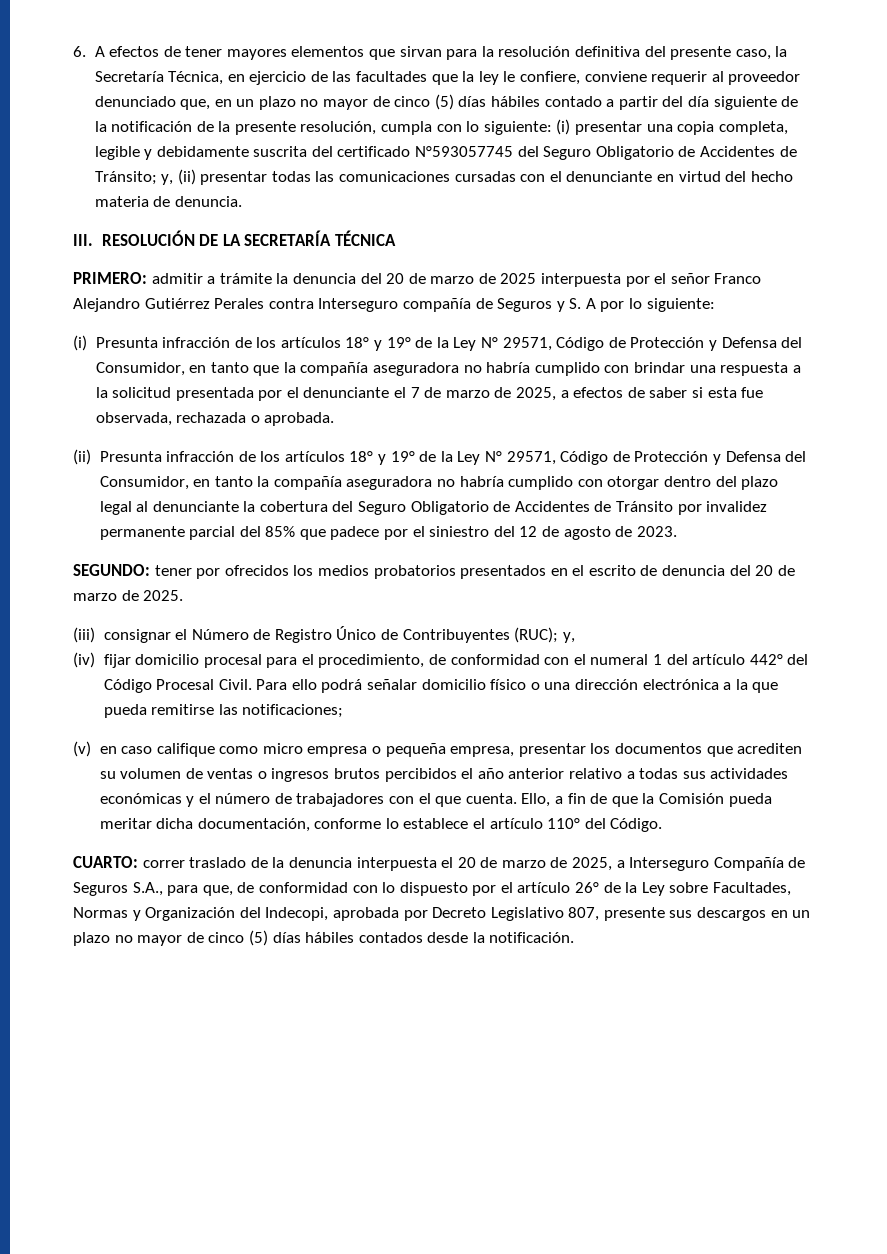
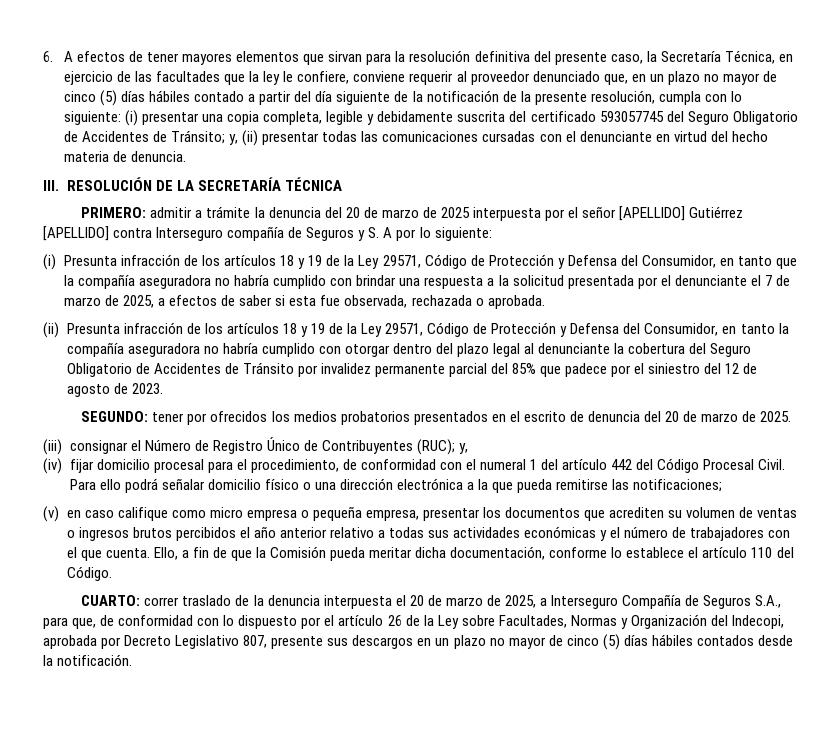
- (i) presentar una copia completa, legible y debidamente suscrita del certificado N°593057745 del Seguro Obligatorio de Accidentes de Tránsito;
+ (i) presentar una copia completa, legible y debidamente suscrita del certificado 593057745 del Seguro Obligatorio de Accidentes de Tránsito;
- PRIMERO: admitir a trámite la denuncia del 20 de marzo de 2025 interpuesta por el señor Franco Alejandro Gutiérrez Perales contra Interseguro compañía de Seguros y S. A por lo siguiente:
+ PRIMERO: admitir a trámite la denuncia del 20 de marzo de 2025 interpuesta por el señor [APELLIDO] Gutiérrez [APELLIDO] contra Interseguro compañía de Seguros y S. A por lo siguiente:
- (i) Presunta infracción de los artículos 18° y 19° de la Ley N° 29571, Código de Protección y Defensa del Consumidor, en tanto que la compañía aseguradora no habría cumplido con brindar una respuesta a la solicitud presentada por el denunciante el 7 de marzo de 2025, a efectos de saber si esta fue observada, rechazada o aprobada.
+ (i) Presunta infracción de los artículos 18 y 19 de la Ley 29571, Código de Protección y Defensa del Consumidor, en tanto que la compañía aseguradora no habría cumplido con brindar una respuesta a la solicitud presentada por el denunciante el 7 de marzo de 2025, a efectos de saber si esta fue observada, rechazada o aprobada.
- (ii) Presunta infracción de los artículos 18° y 19° de la Ley N° 29571, Código de Protección y Defensa del Consumidor, en tanto la compañía aseguradora no habría cumplido con otorgar dentro del plazo legal al denunciante la cobertura del Seguro Obligatorio de Accidentes de Tránsito por invalidez permanente parcial del 85% que padece por el siniestro del 12 de agosto de 2023.
+ (ii) Presunta infracción de los artículos 18 y 19 de la Ley 29571, Código de Protección y Defensa del Consumidor, en tanto la compañía aseguradora no habría cumplido con otorgar dentro del plazo legal al denunciante la cobertura del Seguro Obligatorio de Accidentes de Tránsito por invalidez permanente parcial del 85% que padece por el siniestro del 12 de agosto de 2023.
- (iv) fijar domicilio procesal para el procedimiento, de conformidad con el numeral 1 del artículo 442° del Código Procesal Civil.
+ (iv) fijar domicilio procesal para el procedimiento, de conformidad con el numeral 1 del artículo 442 del Código Procesal Civil.
- Ello, a fin de que la Comisión pueda meritar dicha documentación, conforme lo establece el artículo 110° del Código.
+ Ello, a fin de que la Comisión pueda meritar dicha documentación, conforme lo establece el artículo 110 del Código.
- correr traslado de la denuncia interpuesta el 20 de marzo de 2025, a Interseguro Compañía de Seguros S.A., para que, de conformidad con lo dispuesto por el artículo 26° de la Ley sobre Facultades, Normas y Organización del Indecopi, aprobada por Decreto Legislativo 807, presente sus descargos en un plazo no mayor de cinco (5) días hábiles contados desde la notificación.
+ correr traslado de la denuncia interpuesta el 20 de marzo de 2025, a Interseguro Compañía de Seguros S.A., para que, de conformidad con lo dispuesto por el artículo 26 de la Ley sobre Facultades, Normas y Organización del Indecopi, aprobada por Decreto Legislativo 807, presente sus descargos en un plazo no mayor de cinco (5) días hábiles contados desde la notificación.

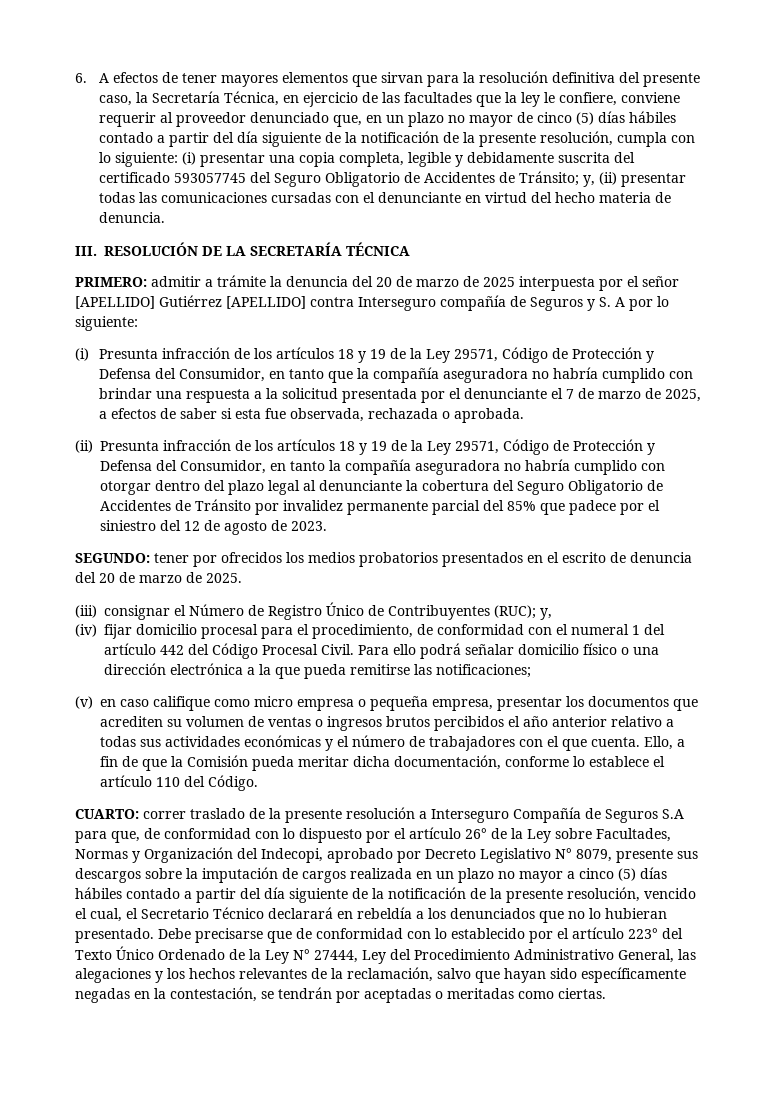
- CUARTO: correr traslado de la denuncia interpuesta el 20 de marzo de 2025, a Interseguro Compañía de Seguros S.A., para que, de conformidad con lo dispuesto por el artículo 26 de la Ley sobre Facultades, Normas y Organización del Indecopi, aprobada por Decreto Legislativo 807, presente sus descargos en un plazo no mayor de cinco (5) días hábiles contados desde la notificación.
+ CUARTO: correr traslado de la presente resolución a Interseguro Compañía de Seguros S.A para que, de conformidad con lo dispuesto por el artículo 26° de la Ley sobre Facultades, Normas y Organización del Indecopi, aprobado por Decreto Legislativo N° 8079, presente sus descargos sobre la imputación de cargos realizada en un plazo no mayor a cinco (5) días hábiles contado a partir del día siguiente de la notificación de la presente resolución, vencido el cual, el Secretario Técnico declarará en rebeldía a los denunciados que no lo hubieran presentado. Debe precisarse que de conformidad con lo establecido por el artículo 223° del Texto Único Ordenado de la Ley N° 27444, Ley del Procedimiento Administrativo General, las alegaciones y los hechos relevantes de la reclamación, salvo que hayan sido específicamente negadas en la contestación, se tendrán por aceptadas o meritadas como ciertas.

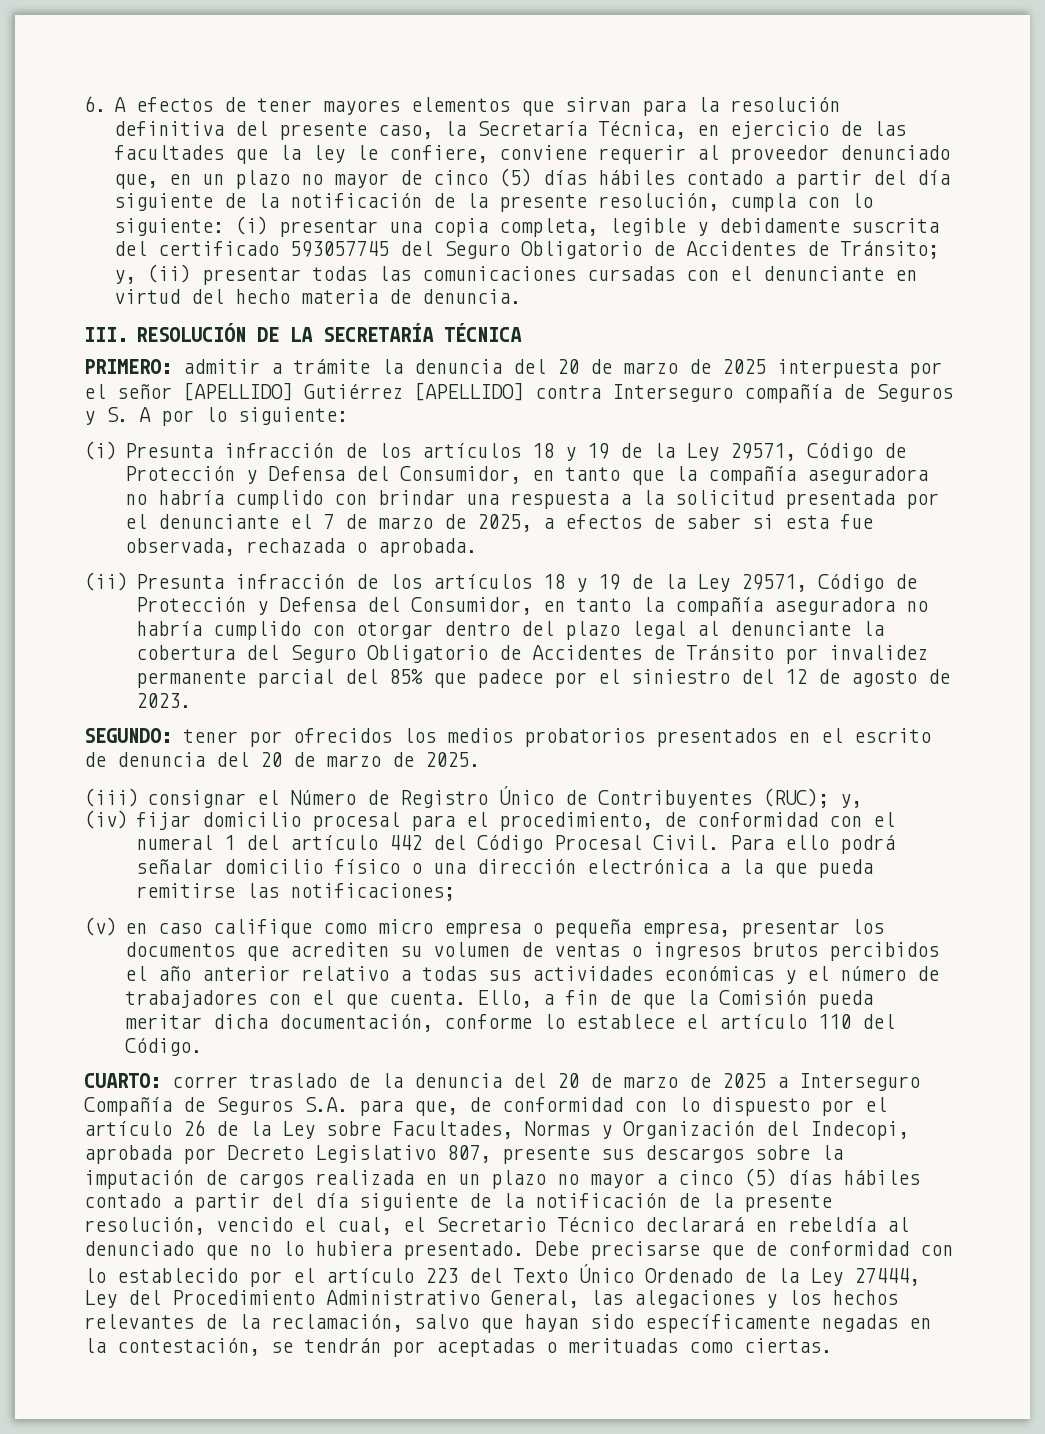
- correr traslado de la presente resolución a Interseguro Compañía de Seguros S.A para que, de conformidad con lo dispuesto por el artículo 26° de la Ley sobre Facultades, Normas y Organización del Indecopi, aprobado por Decreto Legislativo N° 8079, presente sus descargos sobre la imputación de cargos realizada en un plazo no mayor a cinco (5) días hábiles contado a partir del día siguiente de la notificación de la presente resolución, vencido el cual, el Secretario Técnico declarará en rebeldía a los denunciados que no lo hubieran presentado.
+ correr traslado de la denuncia del 20 de marzo de 2025 a Interseguro Compañía de Seguros S.A. para que, de conformidad con lo dispuesto por el artículo 26 de la Ley sobre Facultades, Normas y Organización del Indecopi, aprobada por Decreto Legislativo 807, presente sus descargos sobre la imputación de cargos realizada en un plazo no mayor a cinco (5) días hábiles contado a partir del día siguiente de la notificación de la presente resolución, vencido el cual, el Secretario Técnico declarará en rebeldía al denunciado que no lo hubiera presentado.
- Debe precisarse que de conformidad con lo establecido por el artículo 223° del Texto Único Ordenado de la Ley N° 27444, Ley del Procedimiento Administrativo General, las alegaciones y los hechos relevantes de la reclamación, salvo que hayan sido específicamente negadas en la contestación, se tendrán por aceptadas o meritadas como ciertas.
+ Debe precisarse que de conformidad con lo establecido por el artículo 223 del Texto Único Ordenado de la Ley 27444, Ley del Procedimiento Administrativo General, las alegaciones y los hechos relevantes de la reclamación, salvo que hayan sido específicamente negadas en la contestación, se tendrán por aceptadas o merituadas como ciertas.

